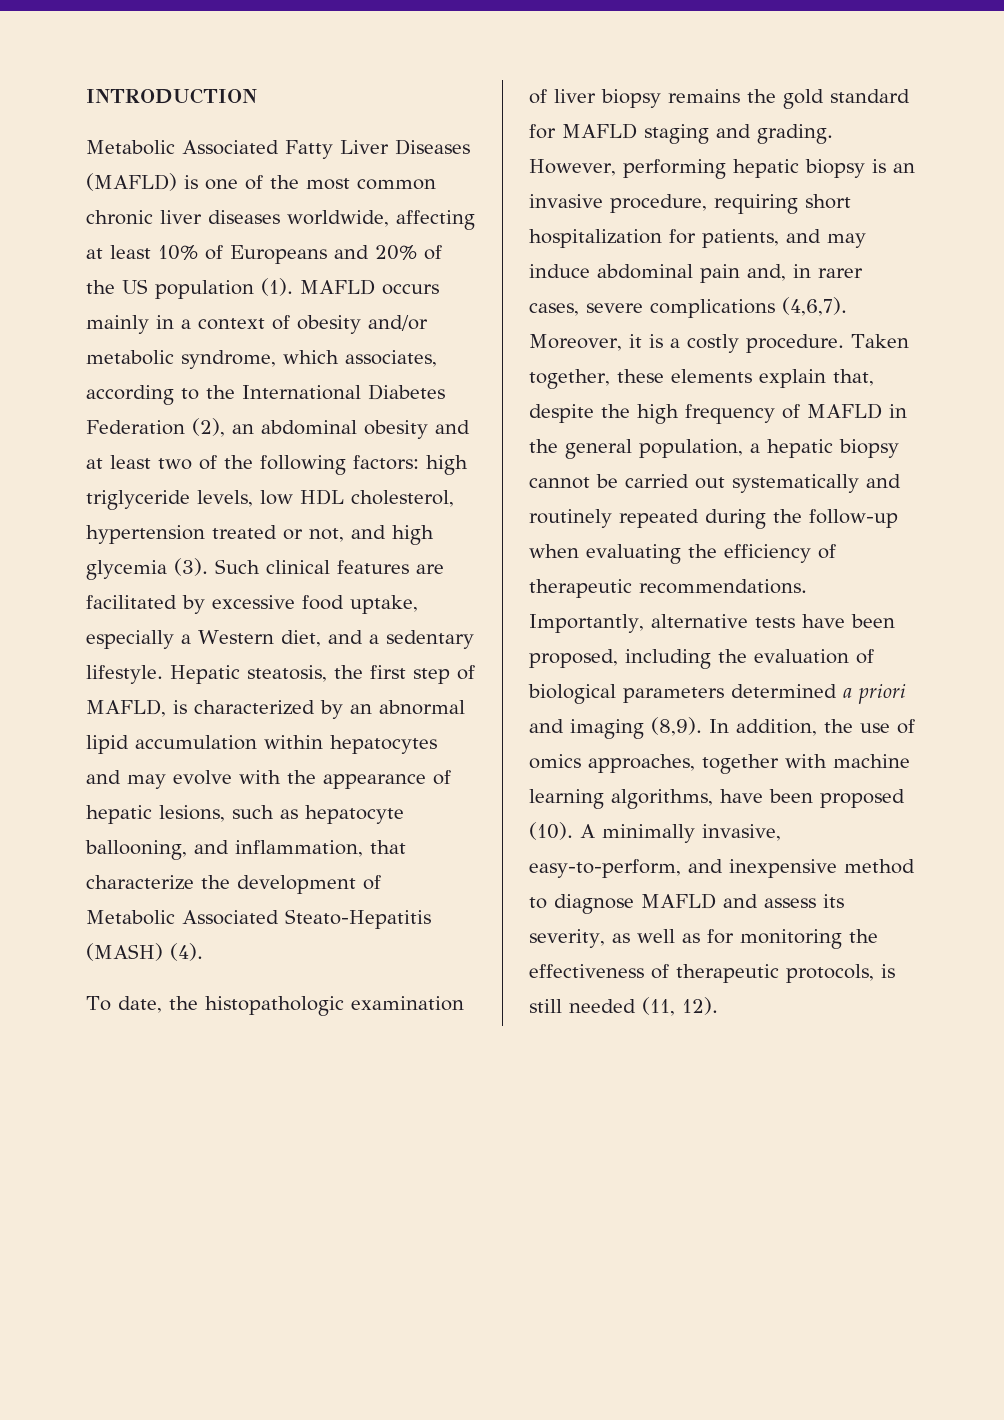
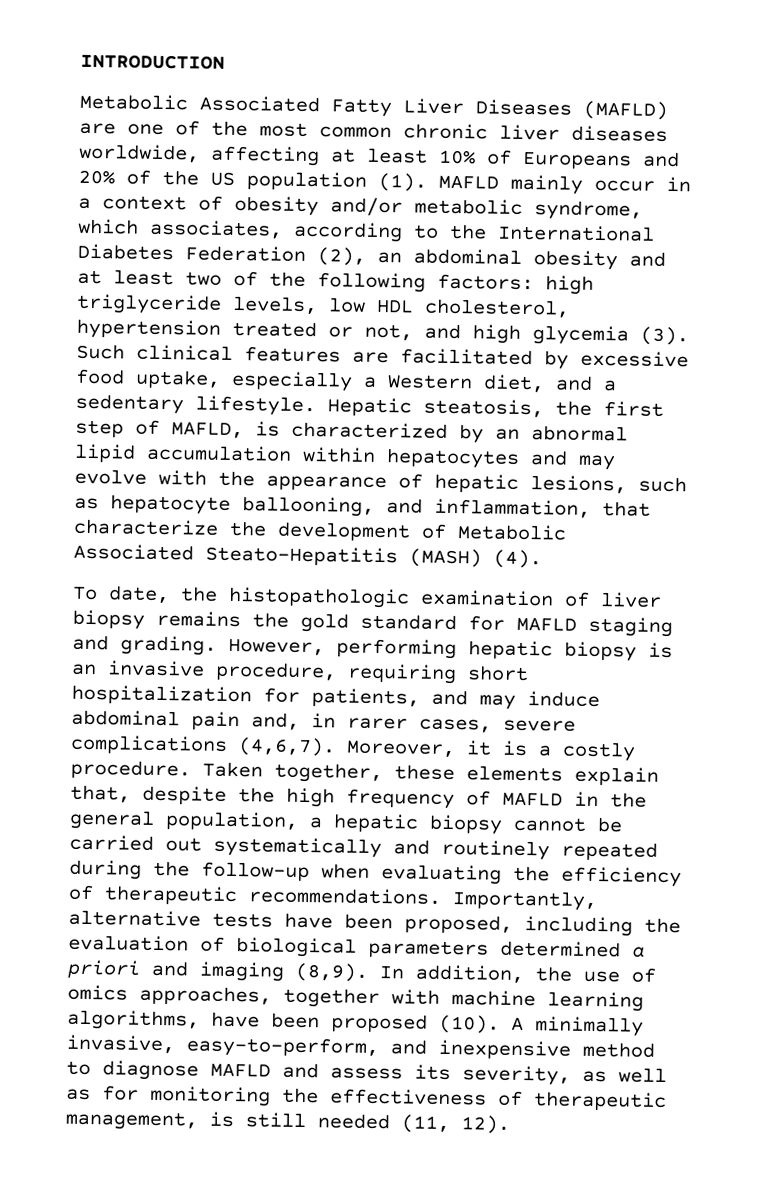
- Metabolic Associated Fatty Liver Diseases (MAFLD) is one of the most common chronic liver diseases worldwide, affecting at least 10% of Europeans and 20% of the US population (1).
+ Metabolic Associated Fatty Liver Diseases (MAFLD) are one of the most common chronic liver diseases worldwide, affecting at least 10% of Europeans and 20% of the US population (1).
- MAFLD occurs mainly in a context of obesity and/or metabolic syndrome, which associates, according to the International Diabetes Federation (2), an abdominal obesity and at least two of the following factors: high triglyceride levels, low HDL cholesterol, hypertension treated or not, and high glycemia (3).
+ MAFLD mainly occur in a context of obesity and/or metabolic syndrome, which associates, according to the International Diabetes Federation (2), an abdominal obesity and at least two of the following factors: high triglyceride levels, low HDL cholesterol, hypertension treated or not, and high glycemia (3).
- A minimally invasive, easy-to-perform, and inexpensive method to diagnose MAFLD and assess its severity, as well as for monitoring the effectiveness of therapeutic protocols, is still needed (11, 12).
+ A minimally invasive, easy-to-perform, and inexpensive method to diagnose MAFLD and assess its severity, as well as for monitoring the effectiveness of therapeutic management, is still needed (11, 12).

